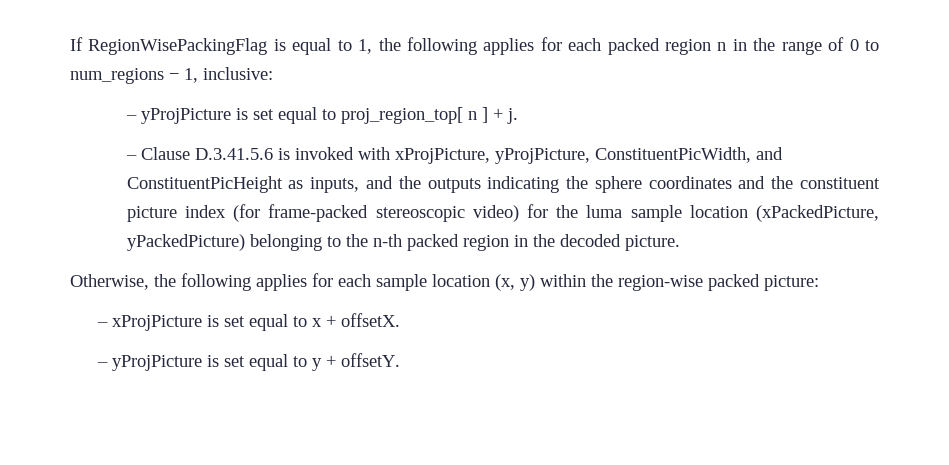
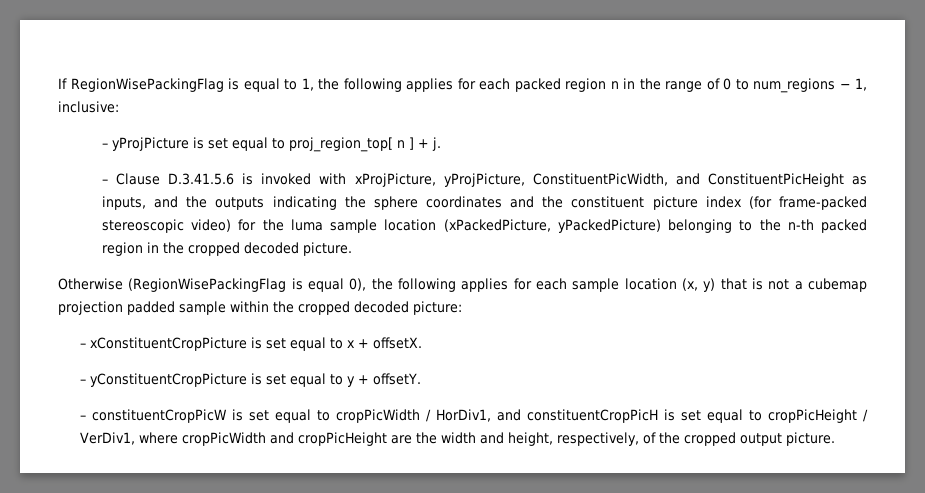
- – Clause D.3.41.5.6 is invoked with xProjPicture, yProjPicture, ConstituentPicWidth, and ConstituentPicHeight as inputs, and the outputs indicating the sphere coordinates and the constituent picture index (for frame-packed stereoscopic video) for the luma sample location (xPackedPicture, yPackedPicture) belonging to the n-th packed region in the decoded picture.
+ – Clause D.3.41.5.6 is invoked with xProjPicture, yProjPicture, ConstituentPicWidth, and ConstituentPicHeight as inputs, and the outputs indicating the sphere coordinates and the constituent picture index (for frame-packed stereoscopic video) for the luma sample location (xPackedPicture, yPackedPicture) belonging to the n-th packed region in the cropped decoded picture.
- Otherwise, the following applies for each sample location (x, y) within the region-wise packed picture:
+ Otherwise (RegionWisePackingFlag is equal 0), the following applies for each sample location (x, y) that is not a cubemap projection padded sample within the cropped decoded picture:
- – xProjPicture is set equal to x + offsetX.
+ – xConstituentCropPicture is set equal to x + offsetX.
- – yProjPicture is set equal to y + offsetY.
+ – yConstituentCropPicture is set equal to y + offsetY.
+ – constituentCropPicW is set equal to cropPicWidth / HorDiv1, and constituentCropPicH is set equal to cropPicHeight / VerDiv1, where cropPicWidth and cropPicHeight are the width and height, respectively, of the cropped output picture.

